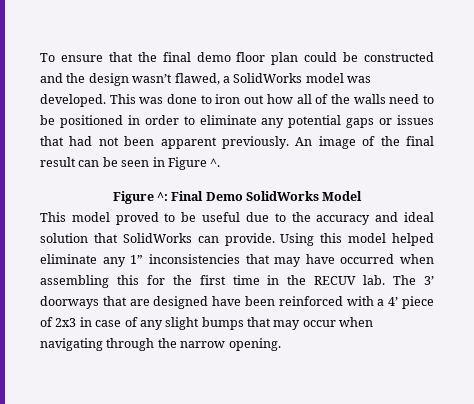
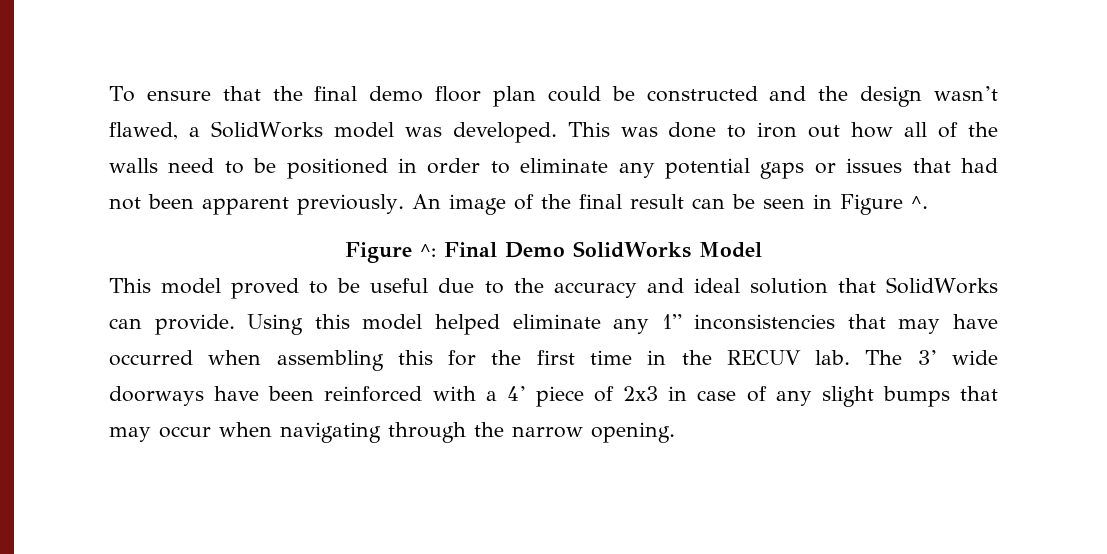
- The 3’ doorways that are designed have been reinforced with a 4’ piece of 2x3 in case of any slight bumps that may occur when navigating through the narrow opening.
+ The 3’ wide doorways have been reinforced with a 4’ piece of 2x3 in case of any slight bumps that may occur when navigating through the narrow opening.

